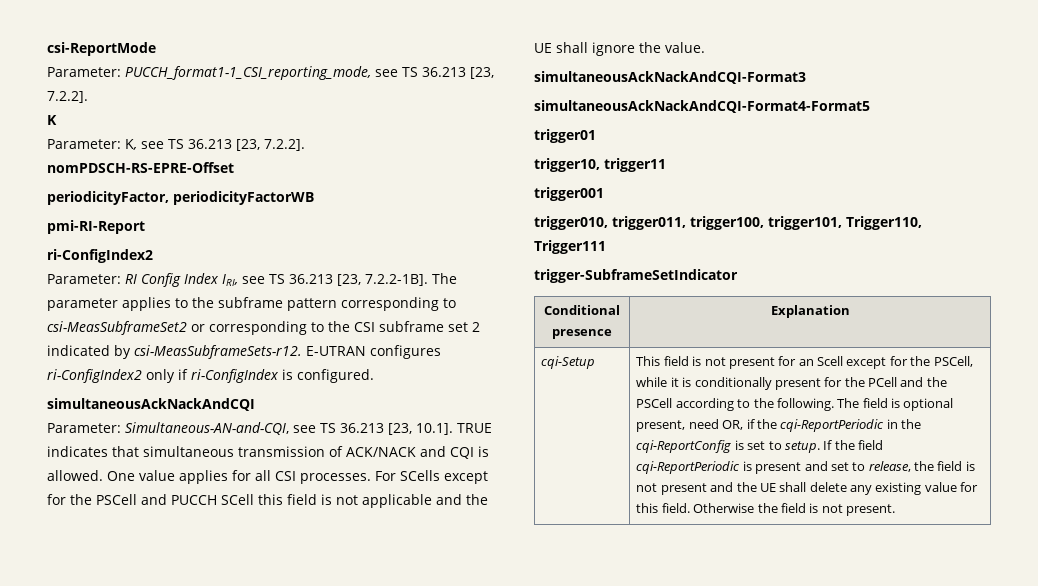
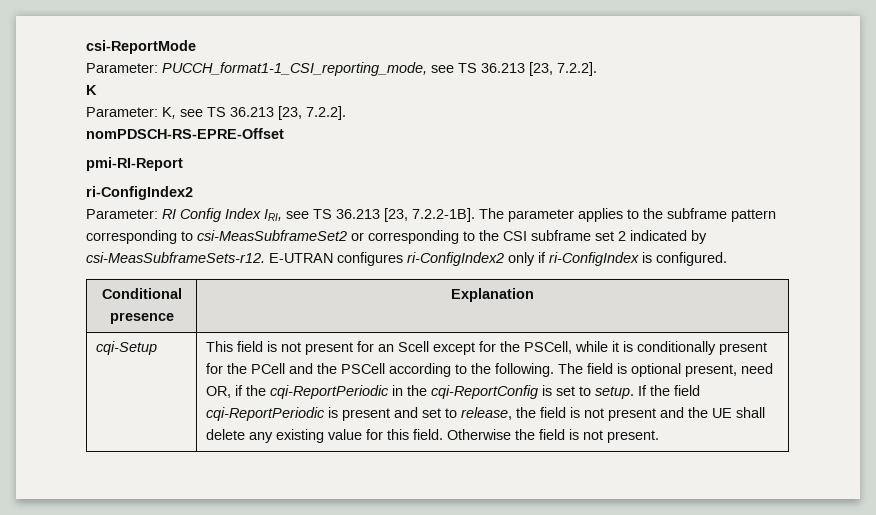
- periodicityFactor, periodicityFactorWB
- simultaneousAckNackAndCQI
- Parameter: Simultaneous-AN-and-CQI, see TS 36.213 [23, 10.1]. TRUE indicates that simultaneous transmission of ACK/NACK and CQI is allowed. One value applies for all CSI processes. For SCells except for the PSCell and PUCCH SCell this field is not applicable and the UE shall ignore the value.
- simultaneousAckNackAndCQI-Format3
- simultaneousAckNackAndCQI-Format4-Format5
- trigger01
- trigger10, trigger11
- trigger001
- trigger010, trigger011, trigger100, trigger101, Trigger110, Trigger111
- trigger-SubframeSetIndicator

